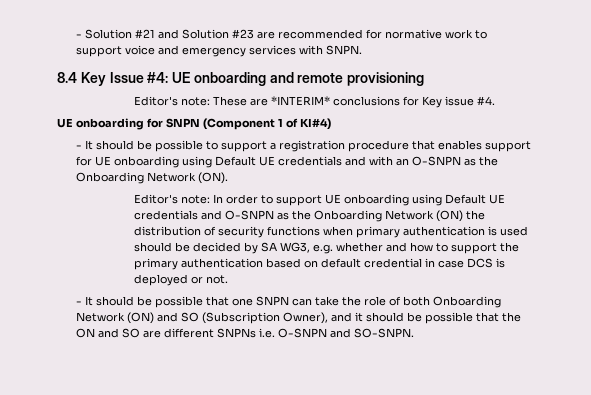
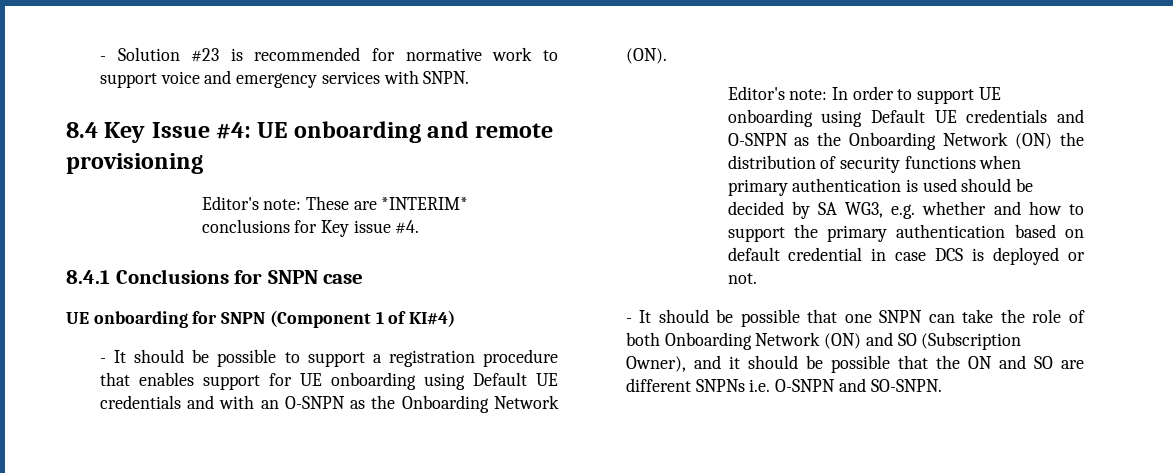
- - Solution #21 and Solution #23 are recommended for normative work to support voice and emergency services with SNPN.
+ - Solution #23 is recommended for normative work to support voice and emergency services with SNPN.
+ 8.4.1 Conclusions for SNPN case

